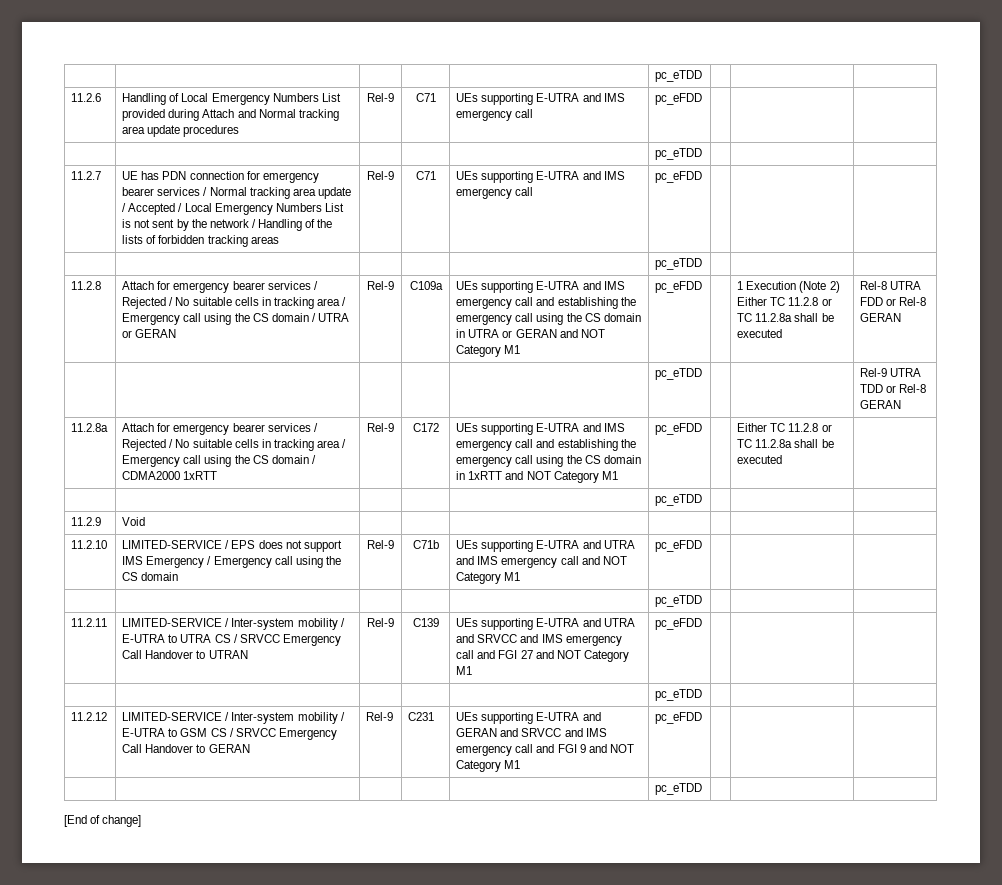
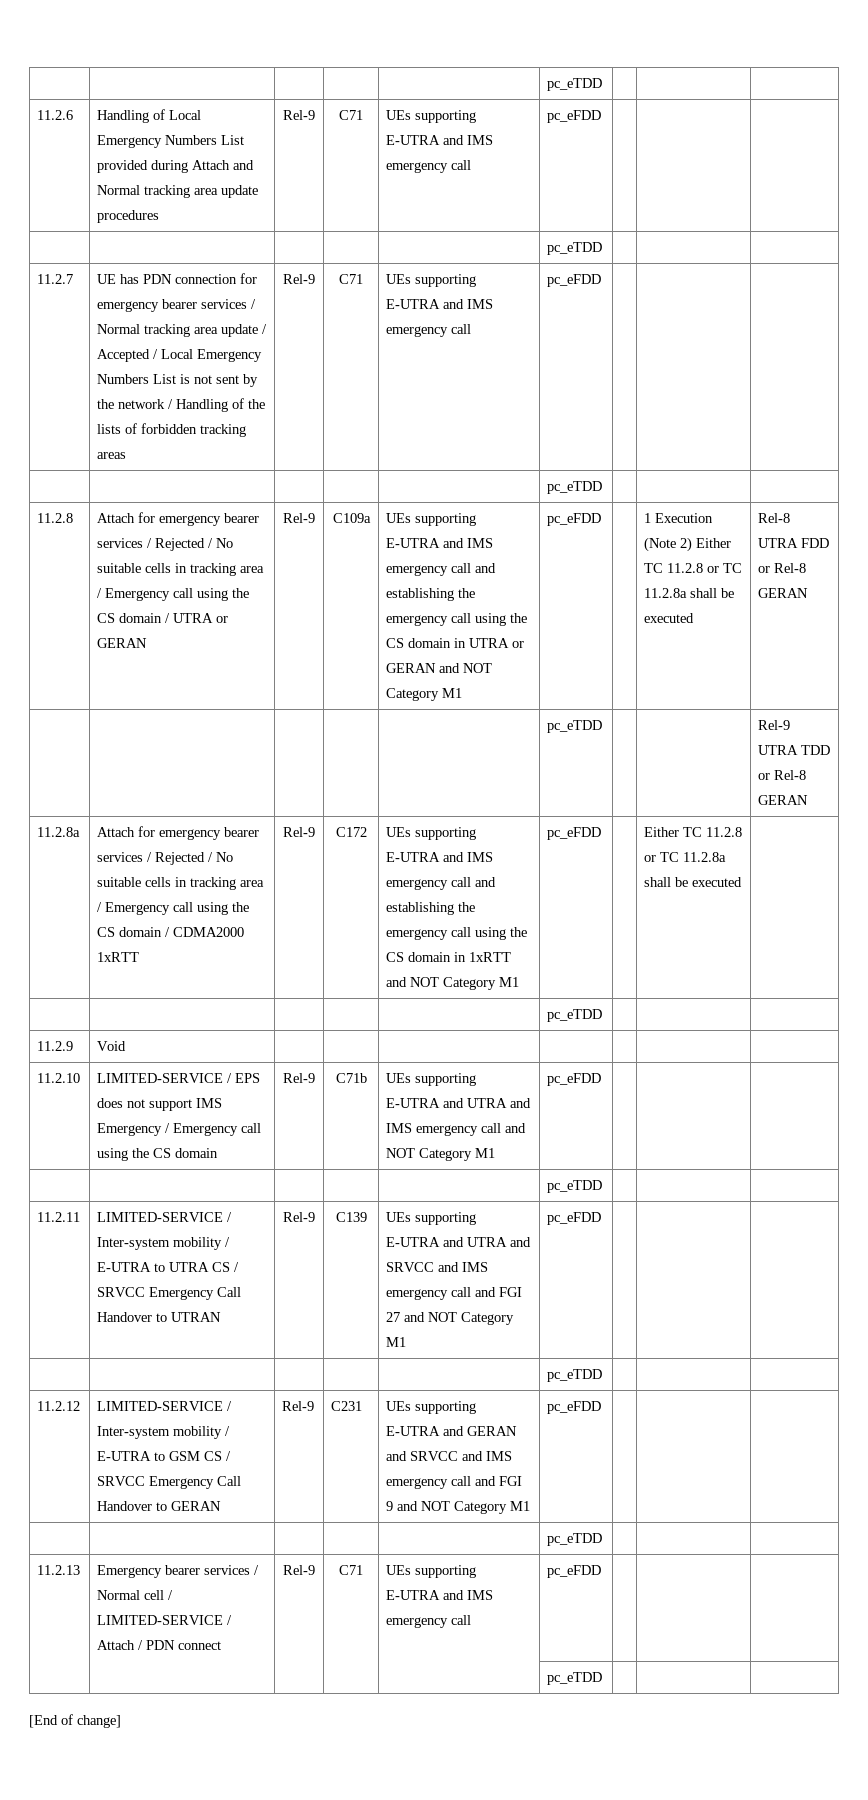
+ 11.2.13 | Emergency bearer services / Normal cell / LIMITED-SERVICE / Attach / PDN connect | Rel-9 | C71 | UEs supporting E-UTRA and IMS emergency call | pc_eFDD | | |
+ | | | | | pc_eTDD | | |

